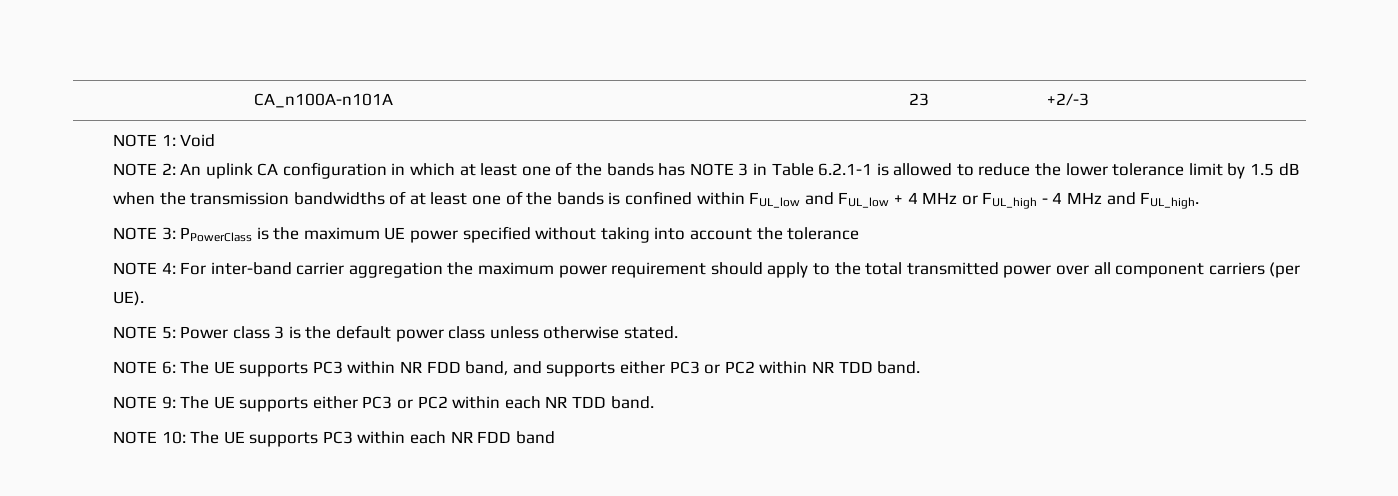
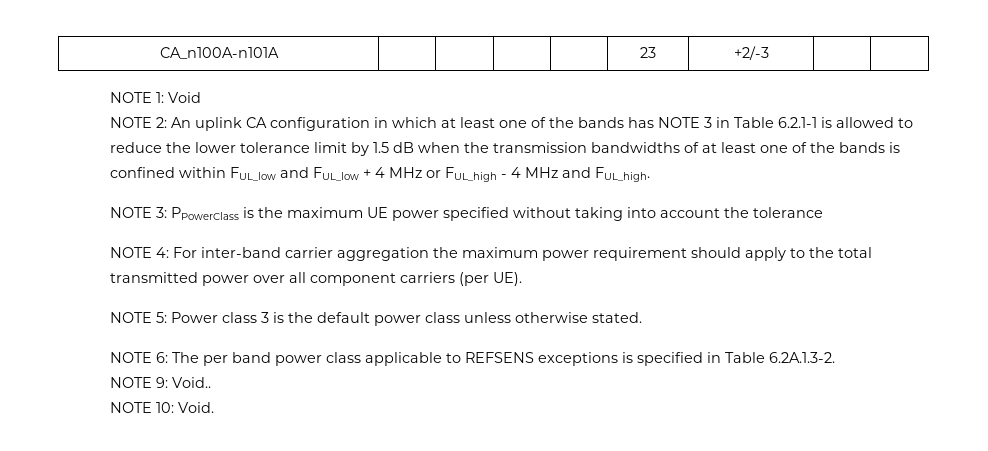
- NOTE 6: The UE supports PC3 within NR FDD band, and supports either PC3 or PC2 within NR TDD band.
- NOTE 9: The UE supports either PC3 or PC2 within each NR TDD band.
- NOTE 10: The UE supports PC3 within each NR FDD band
+ NOTE 6: The per band power class applicable to REFSENS exceptions is specified in Table 6.2A.1.3-2.
+ NOTE 9: Void..
+ NOTE 10: Void.

